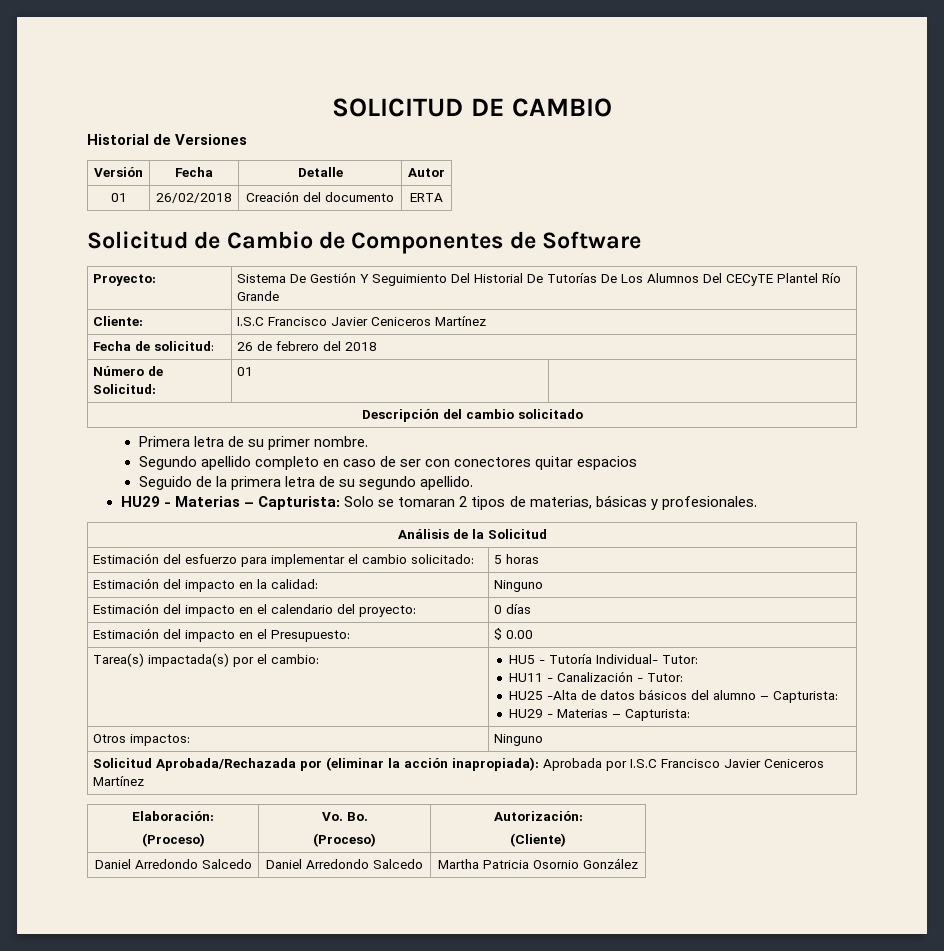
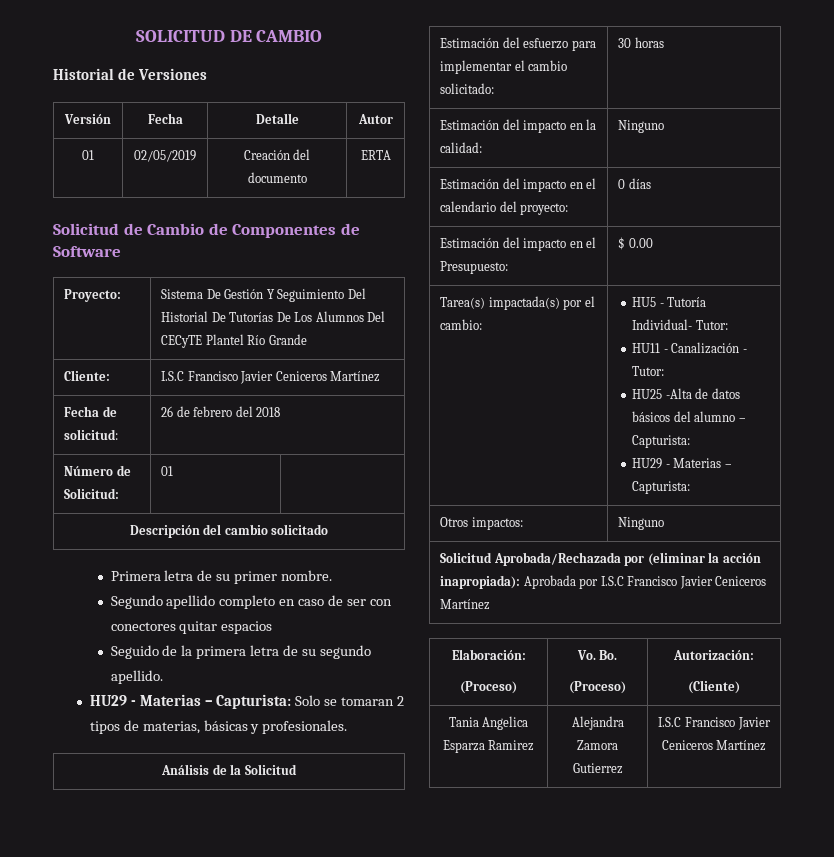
- 01 | 26/02/2018 | Creación del documento | ERTA
+ 01 | 02/05/2019 | Creación del documento | ERTA
- Estimación del esfuerzo para implementar el cambio solicitado: | 5 horas
+ Estimación del esfuerzo para implementar el cambio solicitado: | 30 horas
- Daniel Arredondo Salcedo | Daniel Arredondo Salcedo | Martha Patricia Osornio González
+ Tania Angelica Esparza Ramirez | Alejandra Zamora Gutierrez | I.S.C Francisco Javier Ceniceros Martínez

